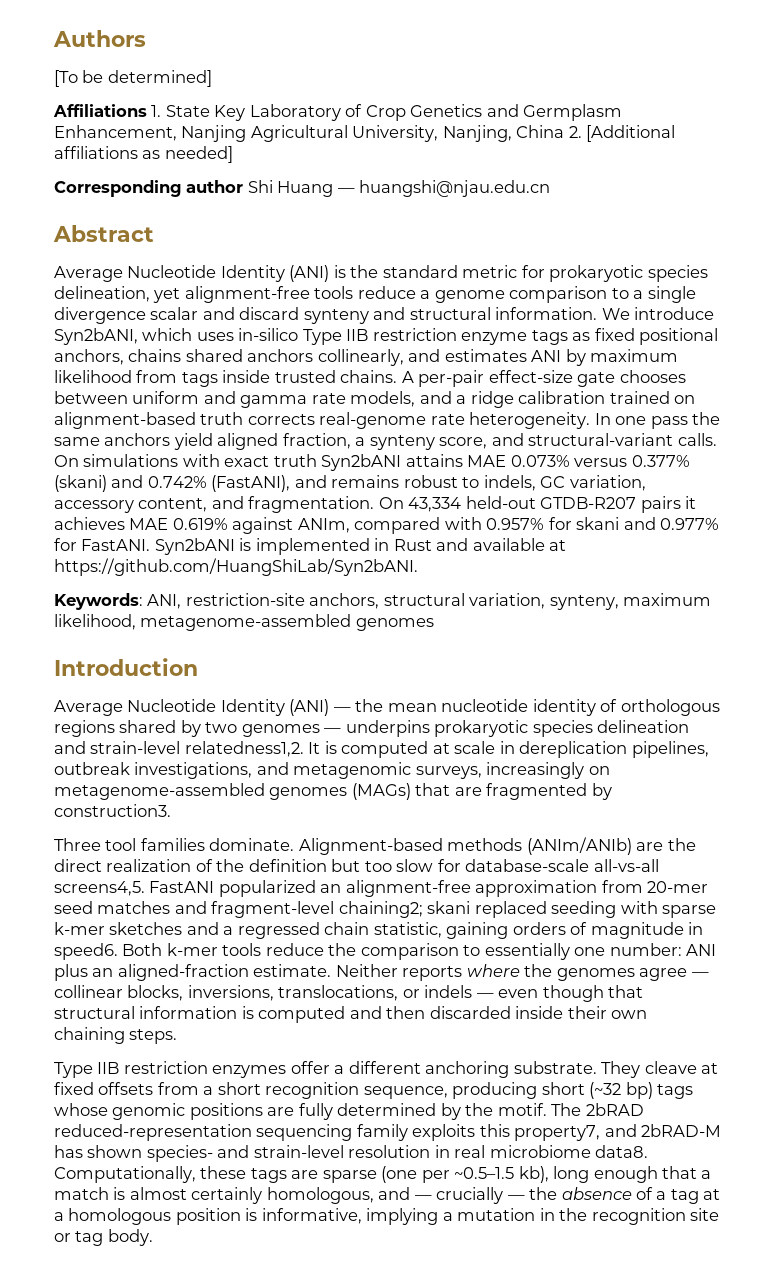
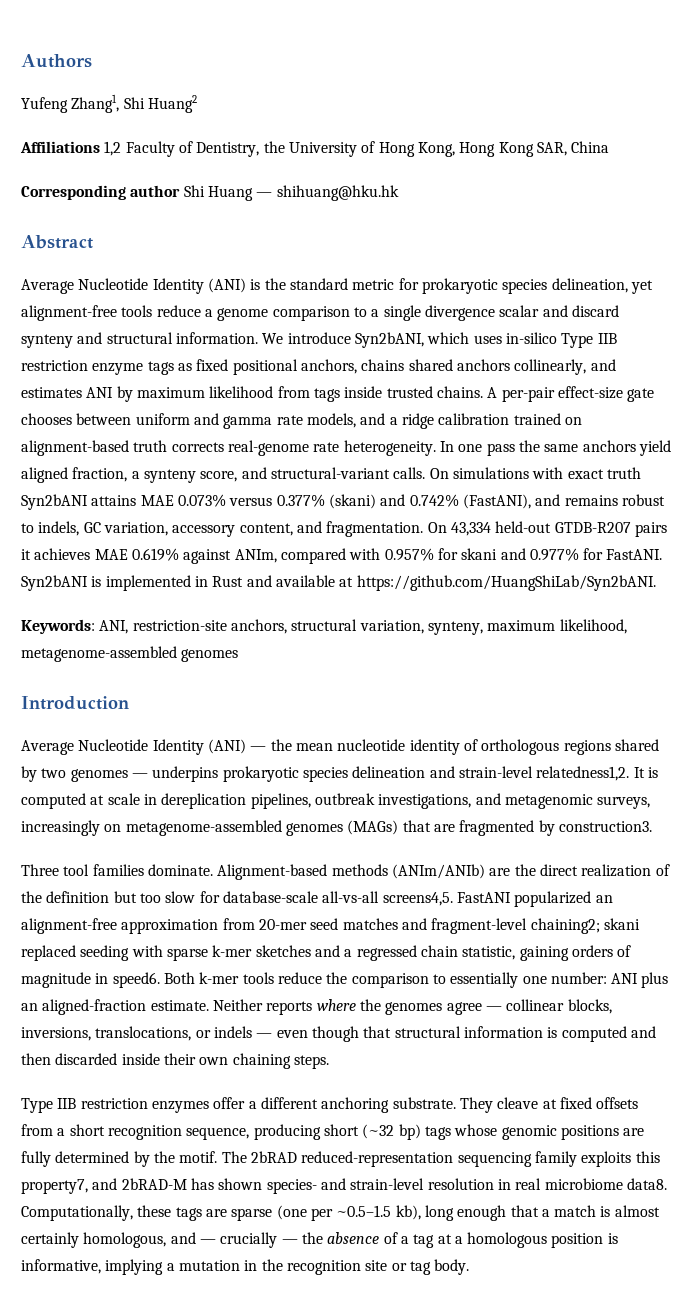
- [To be determined]
- Affiliations 1. State Key Laboratory of Crop Genetics and Germplasm Enhancement, Nanjing Agricultural University, Nanjing, China 2. [Additional affiliations as needed]
+ Yufeng Zhang1, Shi Huang2
+ Affiliations 1,2 Faculty of Dentistry, the University of Hong Kong, Hong Kong SAR, China
- Corresponding author Shi Huang — huangshi@njau.edu.cn
+ Corresponding author Shi Huang — shihuang@hku.hk

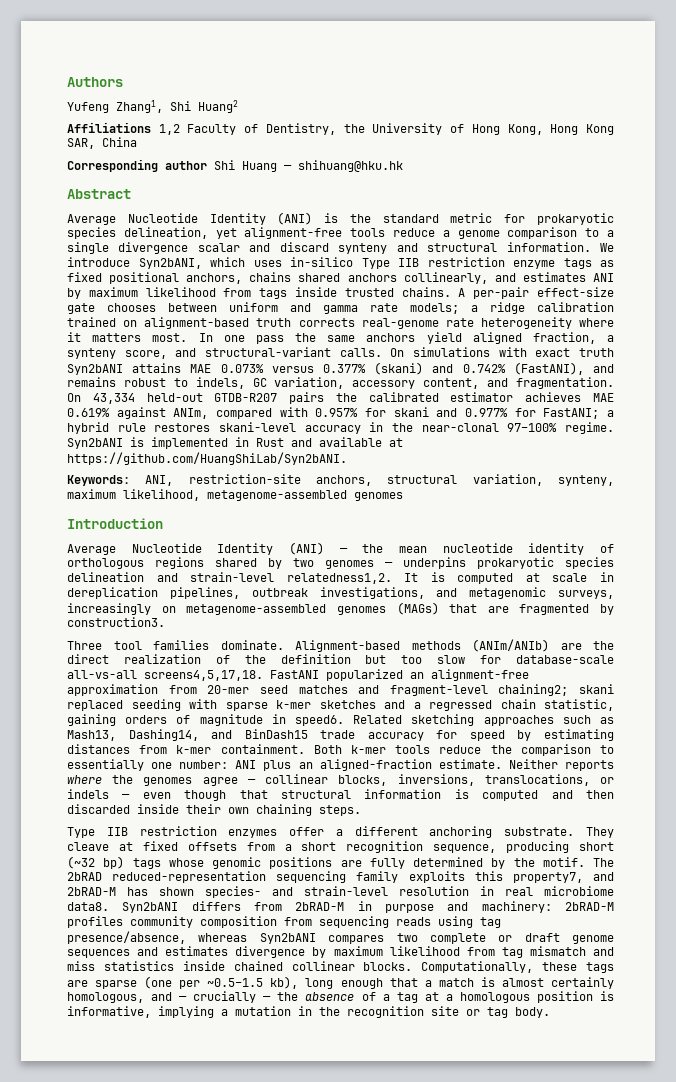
- A per-pair effect-size gate chooses between uniform and gamma rate models, and a ridge calibration trained on alignment-based truth corrects real-genome rate heterogeneity.
+ A per-pair effect-size gate chooses between uniform and gamma rate models; a ridge calibration trained on alignment-based truth corrects real-genome rate heterogeneity where it matters most.
- On 43,334 held-out GTDB-R207 pairs it achieves MAE 0.619% against ANIm, compared with 0.957% for skani and 0.977% for FastANI.
+ On 43,334 held-out GTDB-R207 pairs the calibrated estimator achieves MAE 0.619% against ANIm, compared with 0.957% for skani and 0.977% for FastANI; a hybrid rule restores skani-level accuracy in the near-clonal 97–100% regime.
- Alignment-based methods (ANIm/ANIb) are the direct realization of the definition but too slow for database-scale all-vs-all screens4,5.
+ Alignment-based methods (ANIm/ANIb) are the direct realization of the definition but too slow for database-scale all-vs-all screens4,5,17,18.
+ Related sketching approaches such as Mash13, Dashing14, and BinDash15 trade accuracy for speed by estimating distances from k-mer containment.
+ Syn2bANI differs from 2bRAD-M in purpose and machinery: 2bRAD-M profiles community composition from sequencing reads using tag presence/absence, whereas Syn2bANI compares two complete or draft genome sequences and estimates divergence by maximum likelihood from tag mismatch and miss statistics inside chained collinear blocks.

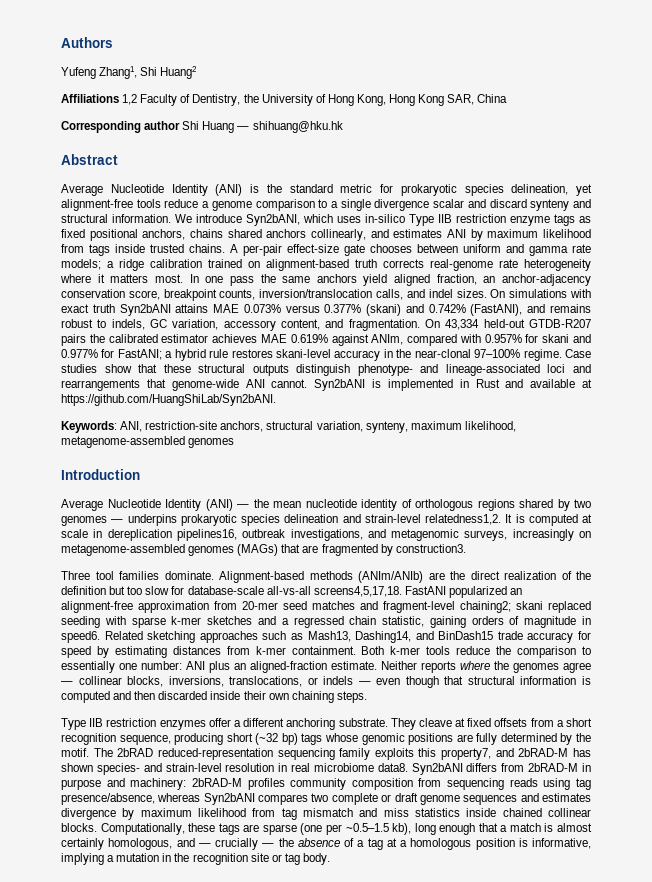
- In one pass the same anchors yield aligned fraction, a synteny score, and structural-variant calls.
+ In one pass the same anchors yield aligned fraction, an anchor-adjacency conservation score, breakpoint counts, inversion/translocation calls, and indel sizes.
+ Case studies show that these structural outputs distinguish phenotype- and lineage-associated loci and rearrangements that genome-wide ANI cannot.
- It is computed at scale in dereplication pipelines, outbreak investigations, and metagenomic surveys, increasingly on metagenome-assembled genomes (MAGs) that are fragmented by construction3.
+ It is computed at scale in dereplication pipelines16, outbreak investigations, and metagenomic surveys, increasingly on metagenome-assembled genomes (MAGs) that are fragmented by construction3.

